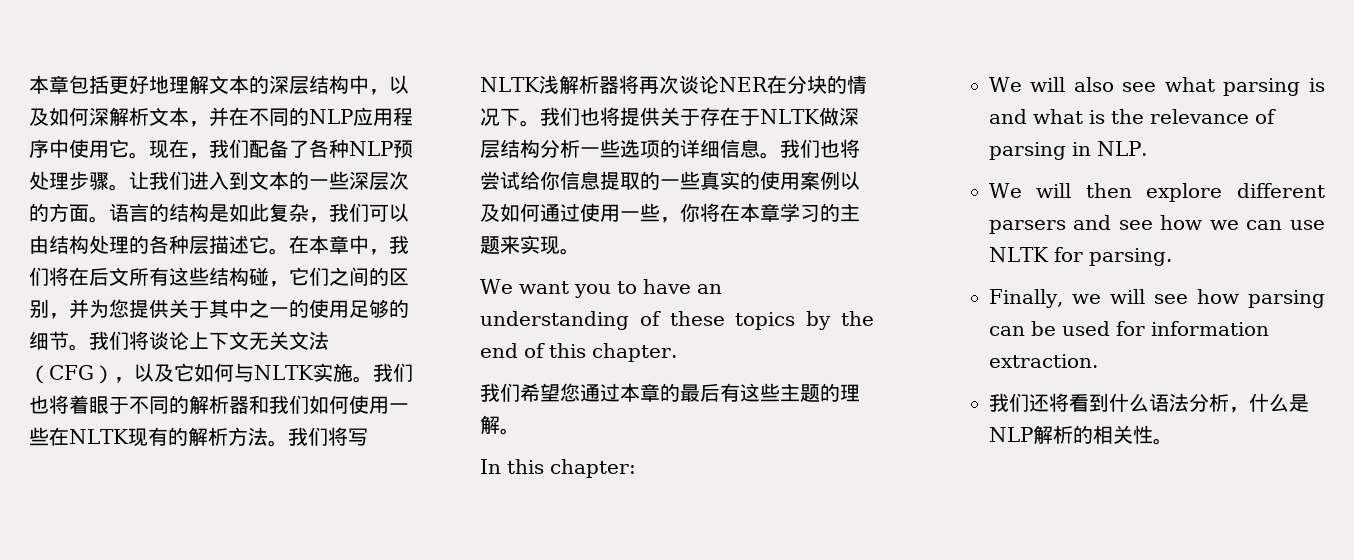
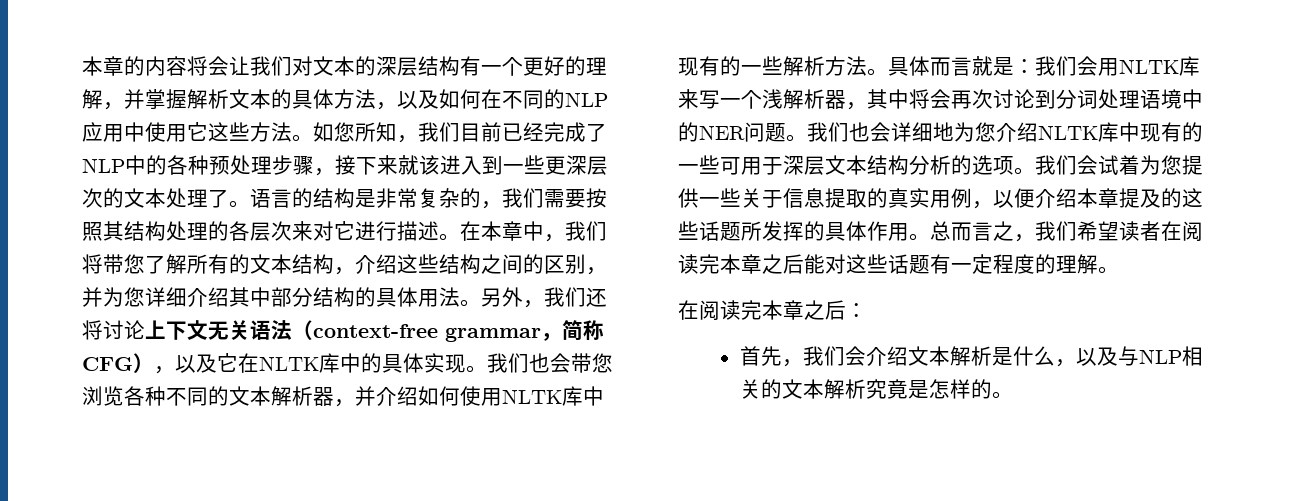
- 本章包括更好地理解文本的深层结构中，以及如何深解析文本，并在不同的NLP应用程序中使用它。现在，我们配备了各种NLP预处理步骤。让我们进入到文本的一些深层次的方面。语言的结构是如此复杂，我们可以由结构处理的各种层描述它。
+ 本章的内容将会让我们对文本的深层结构有一个更好的理解，并掌握解析文本的具体方法，以及如何在不同的NLP应用中使用它这些方法。如您所知，我们目前已经完成了NLP中的各种预处理步骤，接下来就该进入到一些更深层次的文本处理了。语言的结构是非常复杂的，我们需要按照其结构处理的各层次来对它进行描述。
- 在本章中，我们将在后文所有这些结构碰，它们之间的区别，并为您提供关于其中之一的使用足够的细节。我们将谈论上下文无关文法（CFG），以及它如何与NLTK实施。我们也将着眼于不同的解析器和我们如何使用一些在NLTK现有的解析方法。我们将写NLTK浅解析器将再次谈论NER在分块的情况下。我们也将提供关于存在于NLTK做深层结构分析一些选项的详细信息。我们也将尝试给你信息提取的一些真实的使用案例以及如何通过使用一些，你将在本章学习的主题来实现。
- We want you to have an understanding of these topics by the end of this chapter.
- 我们希望您通过本章的最后有这些主题的理解。
- In this chapter:
- We will also see what parsing is and what is the relevance of parsing in NLP.
- We will then explore different parsers and see how we can use NLTK for parsing.
- Finally, we will see how parsing can be used for information extraction.
- 我们还将看到什么语法分析，什么是NLP解析的相关性。
+ 在本章中，我们将带您了解所有的文本结构，介绍这些结构之间的区别，并为您详细介绍其中部分结构的具体用法。另外，我们还将讨论上下文无关语法（context-free grammar，简称CFG），以及它在NLTK库中的具体实现。我们也会带您浏览各种不同的文本解析器，并介绍如何使用NLTK库中现有的一些解析方法。具体而言就是：我们会用NLTK库来写一个浅解析器，其中将会再次讨论到分词处理语境中的NER问题。我们也会详细地为您介绍NLTK库中现有的一些可用于深层文本结构分析的选项。我们会试着为您提供一些关于信息提取的真实用例，以便介绍本章提及的这些话题所发挥的具体作用。总而言之，我们希望读者在阅读完本章之后能对这些话题有一定程度的理解。
+ 在阅读完本章之后：
+ 首先，我们会介绍文本解析是什么，以及与NLP相关的文本解析究竟是怎样的。

